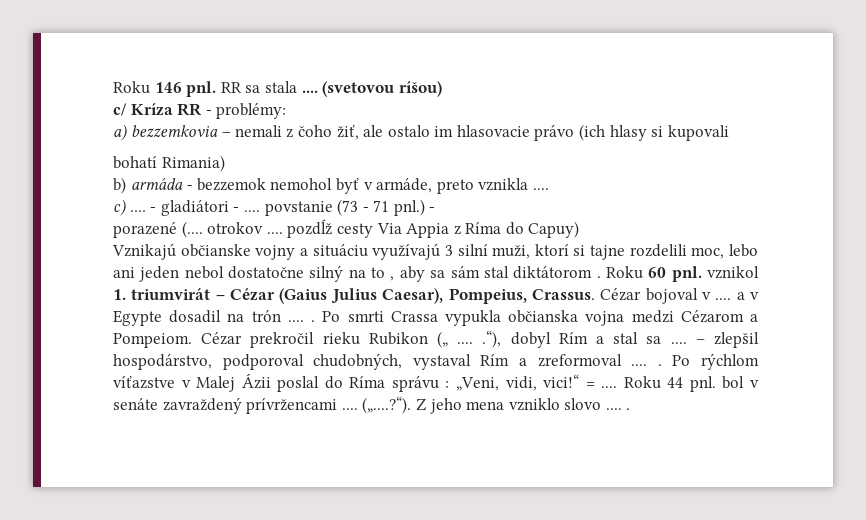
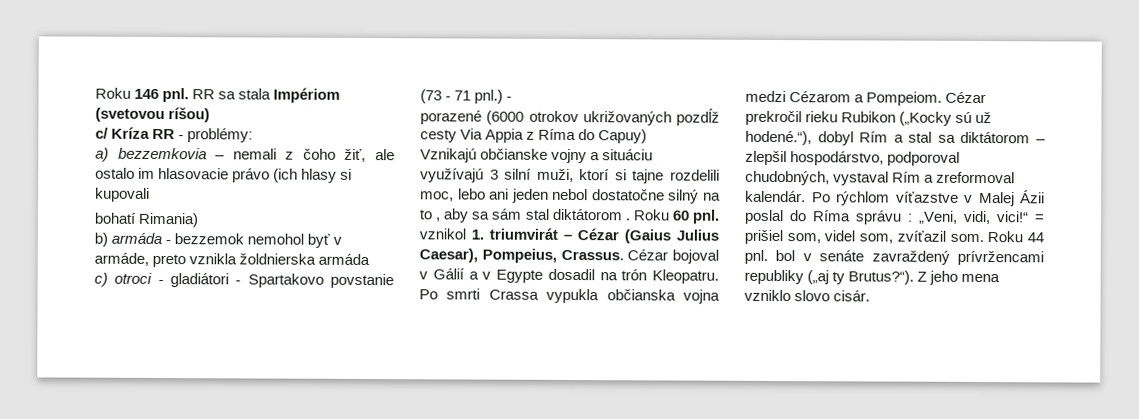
- RR sa stala .... (svetovou ríšou)
+ RR sa stala Impériom (svetovou ríšou)
- b) armáda - bezzemok nemohol byť v armáde, preto vznikla ....
+ b) armáda - bezzemok nemohol byť v armáde, preto vznikla žoldnierska armáda
- c) .... - gladiátori - .... povstanie (73 - 71 pnl.)
+ c) otroci - gladiátori - Spartakovo povstanie (73 - 71 pnl.)
- porazené (.... otrokov .... pozdĺž cesty Via Appia z Ríma do Capuy)
+ porazené (6000 otrokov ukrižovaných pozdĺž cesty Via Appia z Ríma do Capuy)
- Cézar bojoval v .... a v Egypte dosadil na trón .... .
+ Cézar bojoval v Gálií a v Egypte dosadil na trón Kleopatru.
- Cézar prekročil rieku Rubikon („ .... .“), dobyl Rím a stal sa .... – zlepšil hospodárstvo, podporoval chudobných, vystaval Rím a zreformoval .... .
+ Cézar prekročil rieku Rubikon („Kocky sú už hodené.“), dobyl Rím a stal sa diktátorom – zlepšil hospodárstvo, podporoval chudobných, vystaval Rím a zreformoval kalendár.
- Po rýchlom víťazstve v Malej Ázii poslal do Ríma správu : „Veni, vidi, vici!“ = ....
+ Po rýchlom víťazstve v Malej Ázii poslal do Ríma správu : „Veni, vidi, vici!“ = prišiel som, videl som, zvíťazil som.
- Roku 44 pnl. bol v senáte zavraždený prívržencami .... („....?“). Z jeho mena vzniklo slovo .... .
+ Roku 44 pnl. bol v senáte zavraždený prívržencami republiky („aj ty Brutus?“). Z jeho mena vzniklo slovo cisár.

